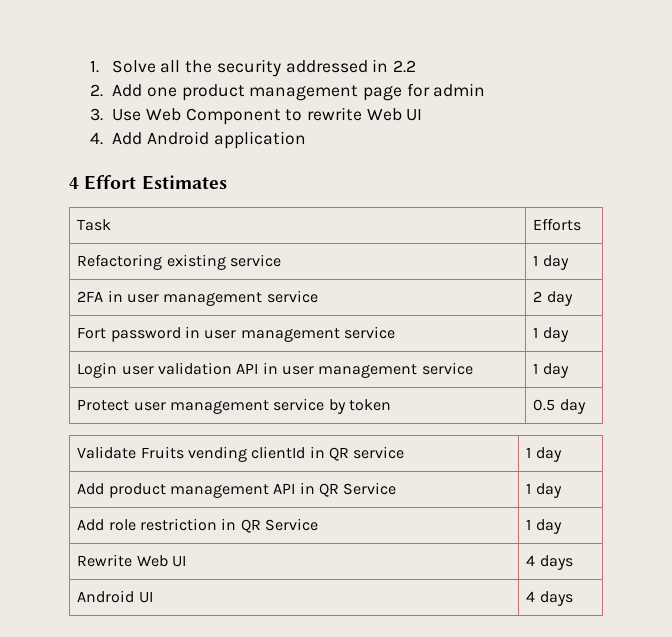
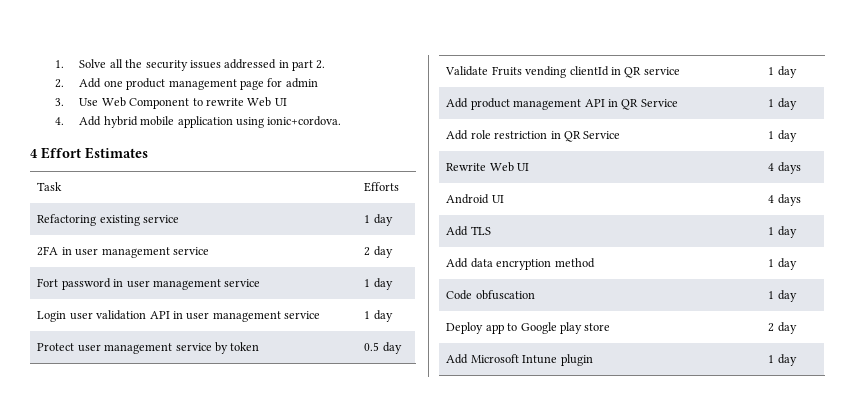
- 1. Solve all the security addressed in 2.2
+ 1. Solve all the security issues addressed in part 2.
- 4. Add Android application
+ 4. Add hybrid mobile application using ionic+cordova.
+ Add TLS | 1 day
+ Add data encryption method | 1 day
+ Code obfuscation | 1 day
+ Deploy app to Google play store | 2 day
+ Add Microsoft Intune plugin | 1 day

